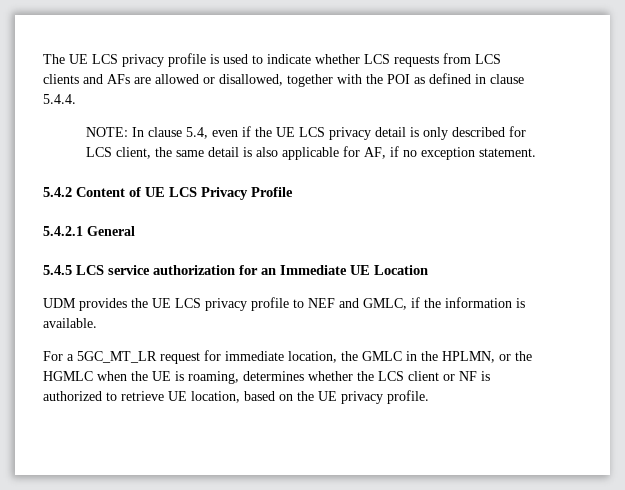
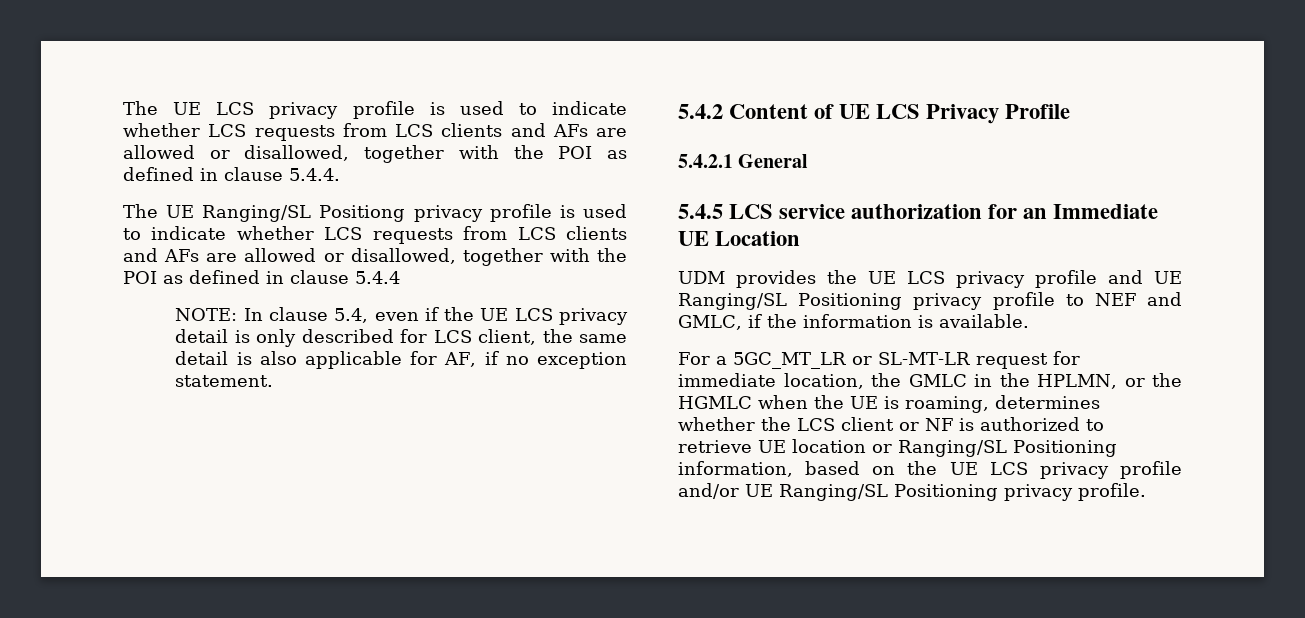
+ The UE Ranging/SL Positiong privacy profile is used to indicate whether LCS requests from LCS clients and AFs are allowed or disallowed, together with the POI as defined in clause 5.4.4
- UDM provides the UE LCS privacy profile to NEF and GMLC, if the information is available.
+ UDM provides the UE LCS privacy profile and UE Ranging/SL Positioning privacy profile to NEF and GMLC, if the information is available.
- For a 5GC_MT_LR request for immediate location, the GMLC in the HPLMN, or the HGMLC when the UE is roaming, determines whether the LCS client or NF is authorized to retrieve UE location, based on the UE privacy profile.
+ For a 5GC_MT_LR or SL-MT-LR request for immediate location, the GMLC in the HPLMN, or the HGMLC when the UE is roaming, determines whether the LCS client or NF is authorized to retrieve UE location or Ranging/SL Positioning information, based on the UE LCS privacy profile and/or UE Ranging/SL Positioning privacy profile.

